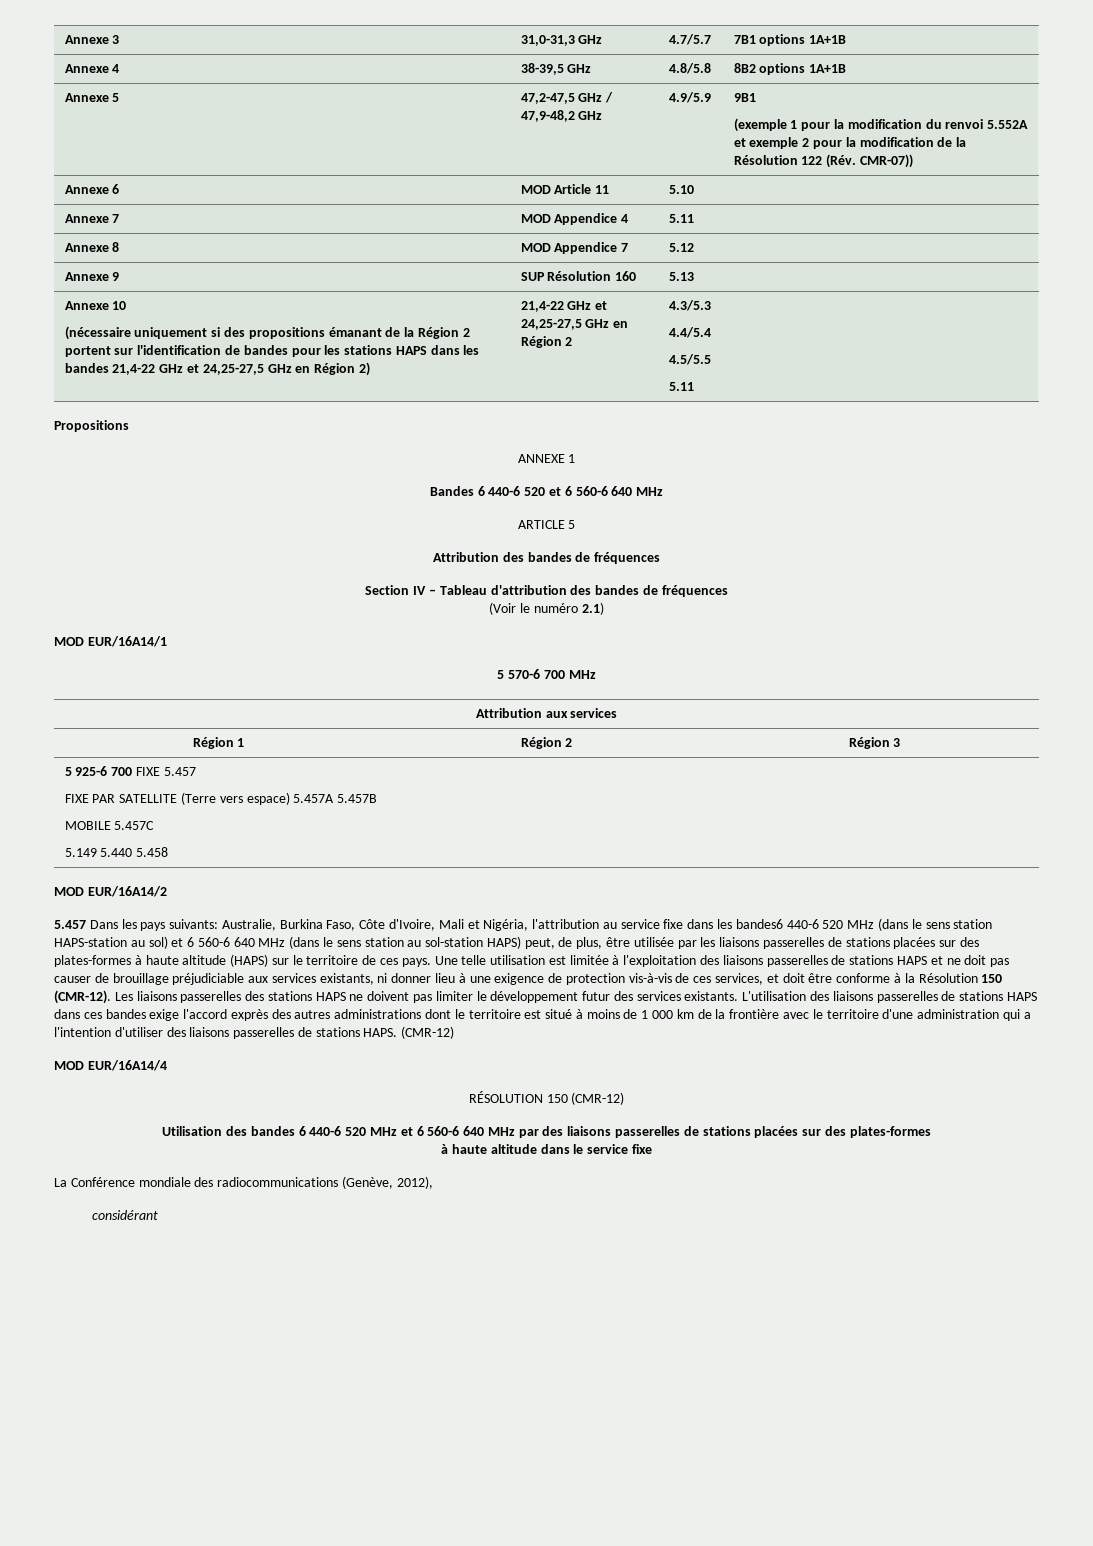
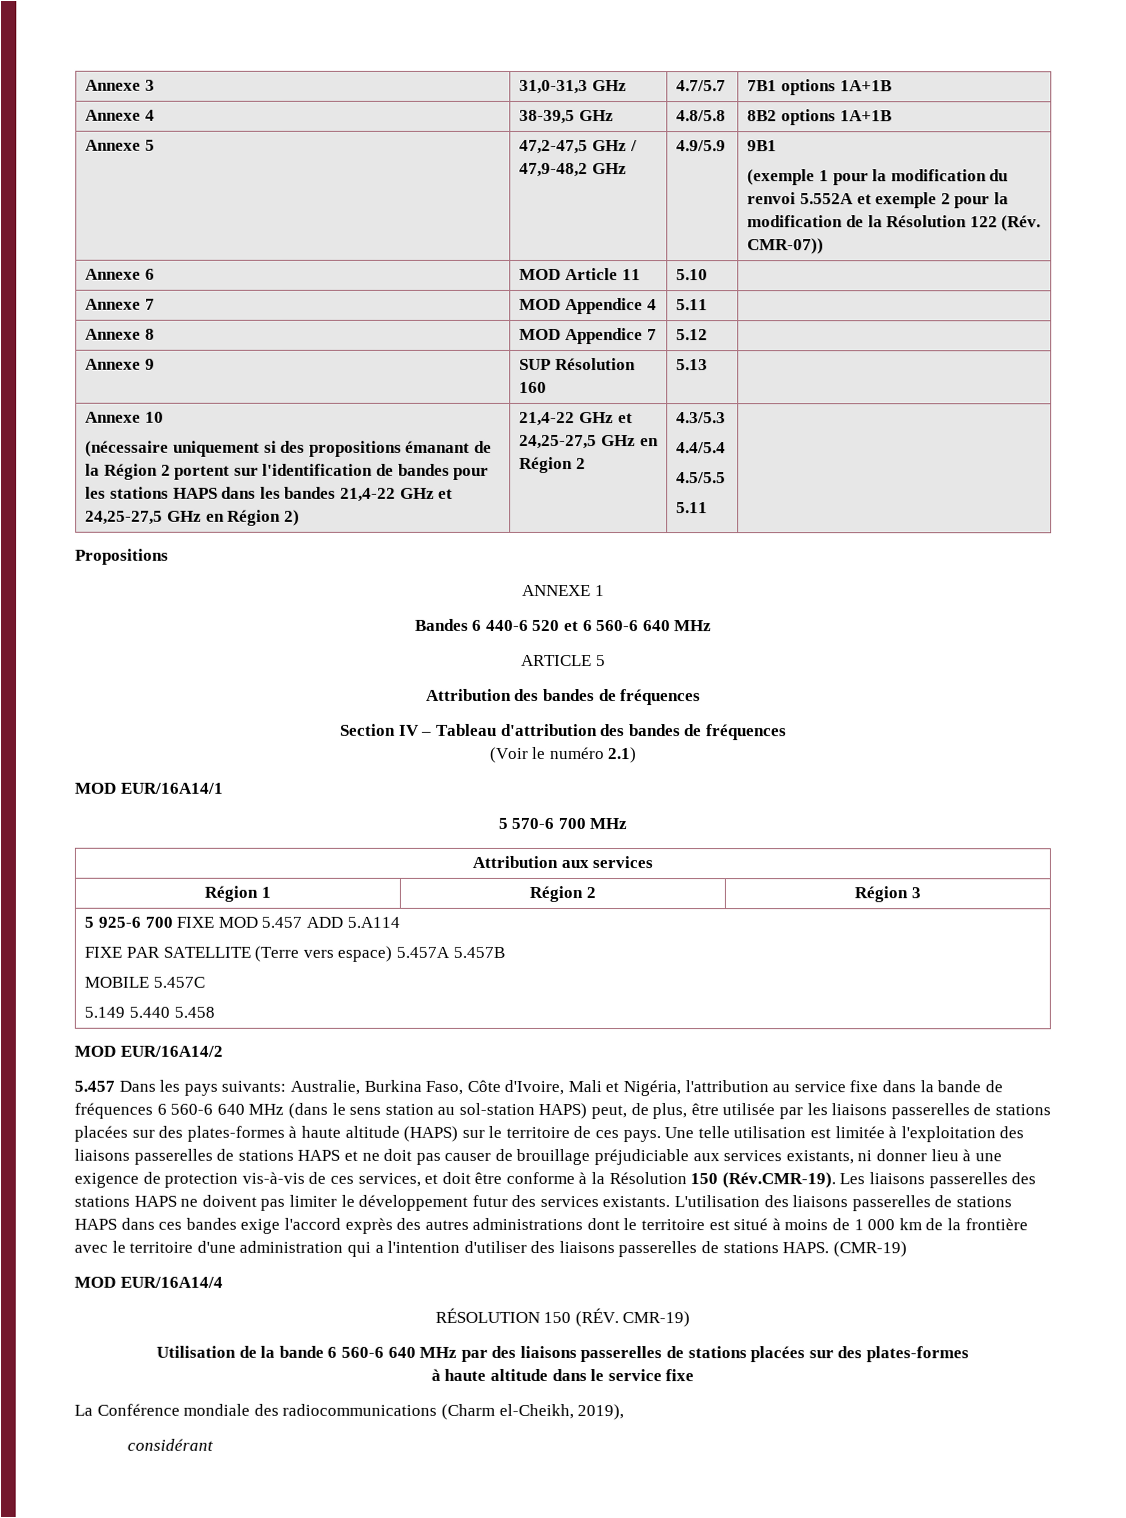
- 5 925-6 700 FIXE 5.457
+ 5 925-6 700 FIXE MOD 5.457 ADD 5.A114
- 5.457 Dans les pays suivants: Australie, Burkina Faso, Côte d'Ivoire, Mali et Nigéria, l'attribution au service fixe dans les bandes6 440-6 520 MHz (dans le sens station HAPS-station au sol) et 6 560-6 640 MHz (dans le sens station au sol-station HAPS) peut, de plus, être utilisée par les liaisons passerelles de stations placées sur des plates-formes à haute altitude (HAPS) sur le territoire de ces pays.
+ 5.457 Dans les pays suivants: Australie, Burkina Faso, Côte d'Ivoire, Mali et Nigéria, l'attribution au service fixe dans la bande de fréquences 6 560-6 640 MHz (dans le sens station au sol-station HAPS) peut, de plus, être utilisée par les liaisons passerelles de stations placées sur des plates-formes à haute altitude (HAPS) sur le territoire de ces pays.
- Une telle utilisation est limitée à l'exploitation des liaisons passerelles de stations HAPS et ne doit pas causer de brouillage préjudiciable aux services existants, ni donner lieu à une exigence de protection vis-à-vis de ces services, et doit être conforme à la Résolution 150 (CMR-12). Les liaisons passerelles des stations HAPS ne doivent pas limiter le développement futur des services existants.
+ Une telle utilisation est limitée à l'exploitation des liaisons passerelles de stations HAPS et ne doit pas causer de brouillage préjudiciable aux services existants, ni donner lieu à une exigence de protection vis-à-vis de ces services, et doit être conforme à la Résolution 150 (Rév.CMR-19). Les liaisons passerelles des stations HAPS ne doivent pas limiter le développement futur des services existants.
- L'utilisation des liaisons passerelles de stations HAPS dans ces bandes exige l'accord exprès des autres administrations dont le territoire est situé à moins de 1 000 km de la frontière avec le territoire d'une administration qui a l'intention d'utiliser des liaisons passerelles de stations HAPS. (CMR-12)
+ L'utilisation des liaisons passerelles de stations HAPS dans ces bandes exige l'accord exprès des autres administrations dont le territoire est situé à moins de 1 000 km de la frontière avec le territoire d'une administration qui a l'intention d'utiliser des liaisons passerelles de stations HAPS. (CMR-19)
- RÉSOLUTION 150 (CMR-12)
+ RÉSOLUTION 150 (RÉV. CMR-19)
- Utilisation des bandes 6 440-6 520 MHz et 6 560-6 640 MHz par des liaisons passerelles de stations placées sur des plates-formes
+ Utilisation de la bande 6 560-6 640 MHz par des liaisons passerelles de stations placées sur des plates-formes
- La Conférence mondiale des radiocommunications (Genève, 2012),
+ La Conférence mondiale des radiocommunications (Charm el-Cheikh, 2019),

